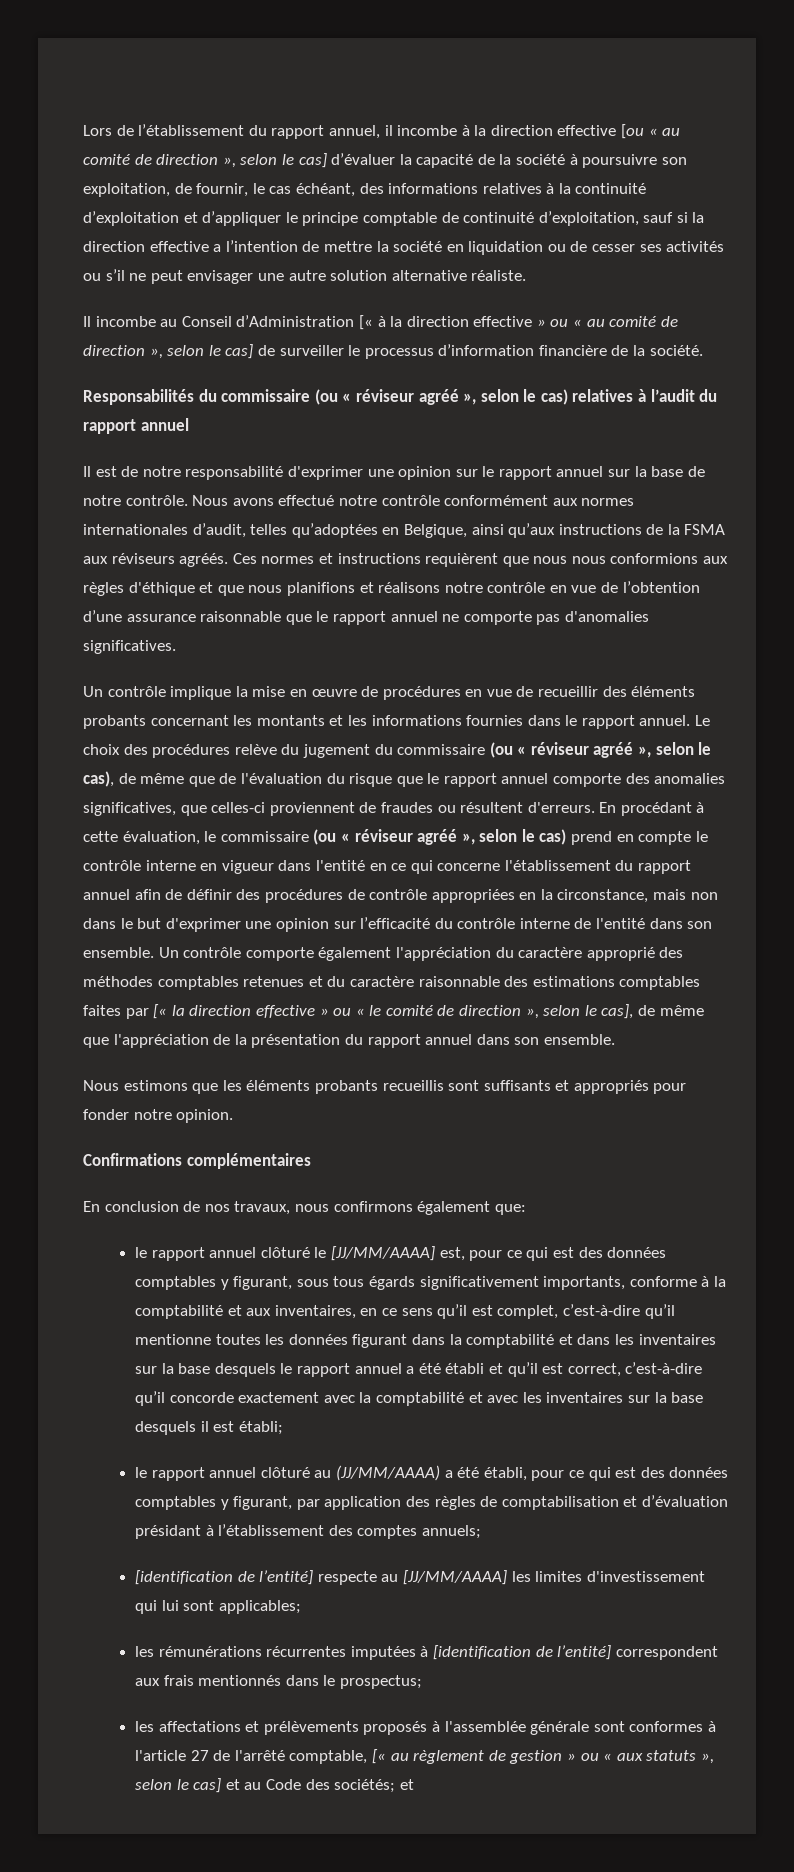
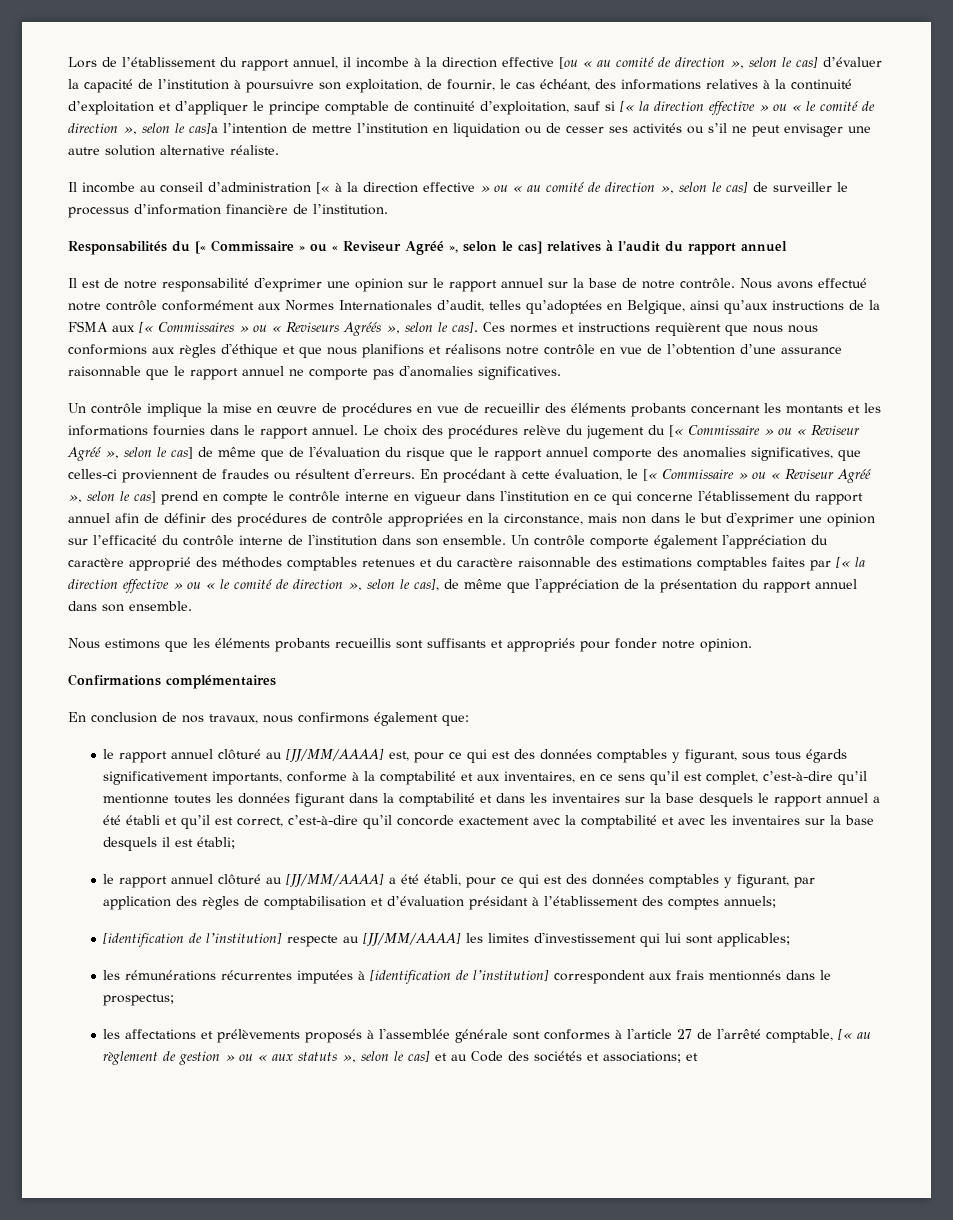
- Lors de l’établissement du rapport annuel, il incombe à la direction effective [ou « au comité de direction », selon le cas] d’évaluer la capacité de la société à poursuivre son exploitation, de fournir, le cas échéant, des informations relatives à la continuité d’exploitation et d’appliquer le principe comptable de continuité d’exploitation, sauf si la direction effective a l’intention de mettre la société en liquidation ou de cesser ses activités ou s’il ne peut envisager une autre solution alternative réaliste.
+ Lors de l’établissement du rapport annuel, il incombe à la direction effective [ou « au comité de direction », selon le cas] d’évaluer la capacité de l’institution à poursuivre son exploitation, de fournir, le cas échéant, des informations relatives à la continuité d’exploitation et d’appliquer le principe comptable de continuité d’exploitation, sauf si [« la direction effective » ou « le comité de direction », selon le cas]a l’intention de mettre l’institution en liquidation ou de cesser ses activités ou s’il ne peut envisager une autre solution alternative réaliste.
- Il incombe au Conseil d’Administration [« à la direction effective » ou « au comité de direction », selon le cas] de surveiller le processus d’information financière de la société.
+ Il incombe au conseil d’administration [« à la direction effective » ou « au comité de direction », selon le cas] de surveiller le processus d’information financière de l’institution.
- Responsabilités du commissaire (ou « réviseur agréé », selon le cas) relatives à l’audit du rapport annuel
+ Responsabilités du [« Commissaire » ou « Reviseur Agréé », selon le cas] relatives à l’audit du rapport annuel
- Nous avons effectué notre contrôle conformément aux normes internationales d’audit, telles qu’adoptées en Belgique, ainsi qu’aux instructions de la FSMA aux réviseurs agréés.
+ Nous avons effectué notre contrôle conformément aux Normes Internationales d’audit, telles qu’adoptées en Belgique, ainsi qu’aux instructions de la FSMA aux [« Commissaires » ou « Reviseurs Agréés », selon le cas].
- Le choix des procédures relève du jugement du commissaire (ou « réviseur agréé », selon le cas), de même que de l'évaluation du risque que le rapport annuel comporte des anomalies significatives, que celles-ci proviennent de fraudes ou résultent d'erreurs.
+ Le choix des procédures relève du jugement du [« Commissaire » ou « Reviseur Agréé », selon le cas] de même que de l'évaluation du risque que le rapport annuel comporte des anomalies significatives, que celles-ci proviennent de fraudes ou résultent d'erreurs.
- En procédant à cette évaluation, le commissaire (ou « réviseur agréé », selon le cas) prend en compte le contrôle interne en vigueur dans l'entité en ce qui concerne l'établissement du rapport annuel afin de définir des procédures de contrôle appropriées en la circonstance, mais non dans le but d'exprimer une opinion sur l’efficacité du contrôle interne de l'entité dans son ensemble.
+ En procédant à cette évaluation, le [« Commissaire » ou « Reviseur Agréé », selon le cas] prend en compte le contrôle interne en vigueur dans l'institution en ce qui concerne l'établissement du rapport annuel afin de définir des procédures de contrôle appropriées en la circonstance, mais non dans le but d'exprimer une opinion sur l’efficacité du contrôle interne de l'institution dans son ensemble.
- le rapport annuel clôturé le [JJ/MM/AAAA] est, pour ce qui est des données comptables y figurant, sous tous égards significativement importants, conforme à la comptabilité et aux inventaires, en ce sens qu’il est complet, c’est-à-dire qu’il mentionne toutes les données figurant dans la comptabilité et dans les inventaires sur la base desquels le rapport annuel a été établi et qu’il est correct, c’est-à-dire qu’il concorde exactement avec la comptabilité et avec les inventaires sur la base desquels il est établi;
+ le rapport annuel clôturé au [JJ/MM/AAAA] est, pour ce qui est des données comptables y figurant, sous tous égards significativement importants, conforme à la comptabilité et aux inventaires, en ce sens qu’il est complet, c’est-à-dire qu’il mentionne toutes les données figurant dans la comptabilité et dans les inventaires sur la base desquels le rapport annuel a été établi et qu’il est correct, c’est-à-dire qu’il concorde exactement avec la comptabilité et avec les inventaires sur la base desquels il est établi;
- le rapport annuel clôturé au (JJ/MM/AAAA) a été établi, pour ce qui est des données comptables y figurant, par application des règles de comptabilisation et d’évaluation présidant à l’établissement des comptes annuels;
+ le rapport annuel clôturé au [JJ/MM/AAAA] a été établi, pour ce qui est des données comptables y figurant, par application des règles de comptabilisation et d’évaluation présidant à l’établissement des comptes annuels;
- [identification de l’entité] respecte au [JJ/MM/AAAA] les limites d'investissement qui lui sont applicables;
+ [identification de l’institution] respecte au [JJ/MM/AAAA] les limites d'investissement qui lui sont applicables;
- les rémunérations récurrentes imputées à [identification de l’entité] correspondent aux frais mentionnés dans le prospectus;
+ les rémunérations récurrentes imputées à [identification de l’institution] correspondent aux frais mentionnés dans le prospectus;
- les affectations et prélèvements proposés à l'assemblée générale sont conformes à l'article 27 de l'arrêté comptable, [« au règlement de gestion » ou « aux statuts », selon le cas] et au Code des sociétés; et
+ les affectations et prélèvements proposés à l'assemblée générale sont conformes à l'article 27 de l'arrêté comptable, [« au règlement de gestion » ou « aux statuts », selon le cas] et au Code des sociétés et associations; et

